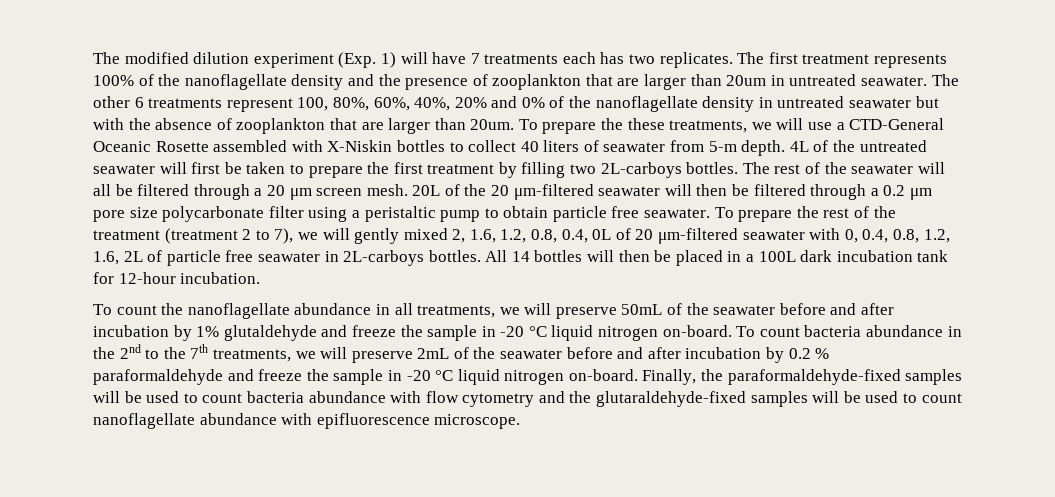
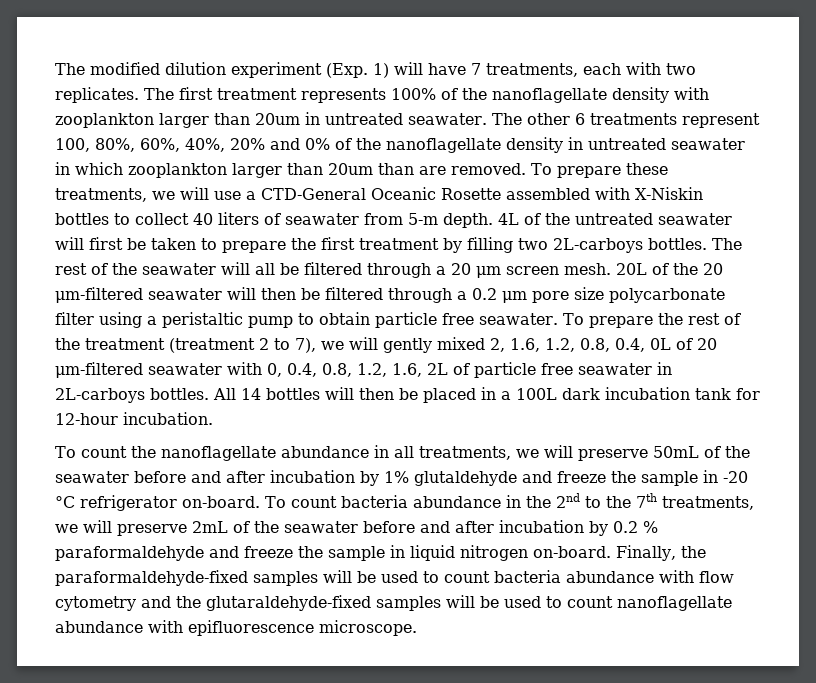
- The modified dilution experiment (Exp. 1) will have 7 treatments each has two replicates.
+ The modified dilution experiment (Exp. 1) will have 7 treatments, each with two replicates.
- The first treatment represents 100% of the nanoflagellate density and the presence of zooplankton that are larger than 20um in untreated seawater.
+ The first treatment represents 100% of the nanoflagellate density with zooplankton larger than 20um in untreated seawater.
- The other 6 treatments represent 100, 80%, 60%, 40%, 20% and 0% of the nanoflagellate density in untreated seawater but with the absence of zooplankton that are larger than 20um. To prepare the these treatments, we will use a CTD-General Oceanic Rosette assembled with X-Niskin bottles to collect 40 liters of seawater from 5-m depth.
+ The other 6 treatments represent 100, 80%, 60%, 40%, 20% and 0% of the nanoflagellate density in untreated seawater in which zooplankton larger than 20um than are removed. To prepare these treatments, we will use a CTD-General Oceanic Rosette assembled with X-Niskin bottles to collect 40 liters of seawater from 5-m depth.
- To count the nanoflagellate abundance in all treatments, we will preserve 50mL of the seawater before and after incubation by 1% glutaldehyde and freeze the sample in -20 °C liquid nitrogen on-board.
+ To count the nanoflagellate abundance in all treatments, we will preserve 50mL of the seawater before and after incubation by 1% glutaldehyde and freeze the sample in -20 °C refrigerator on-board.
- To count bacteria abundance in the 2nd to the 7th treatments, we will preserve 2mL of the seawater before and after incubation by 0.2 % paraformaldehyde and freeze the sample in -20 °C liquid nitrogen on-board.
+ To count bacteria abundance in the 2nd to the 7th treatments, we will preserve 2mL of the seawater before and after incubation by 0.2 % paraformaldehyde and freeze the sample in liquid nitrogen on-board.

